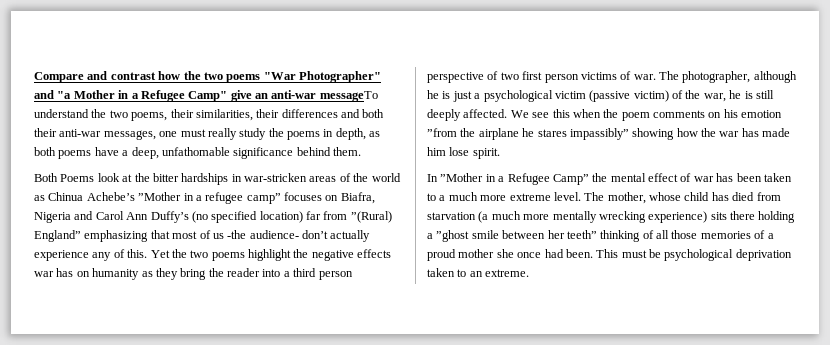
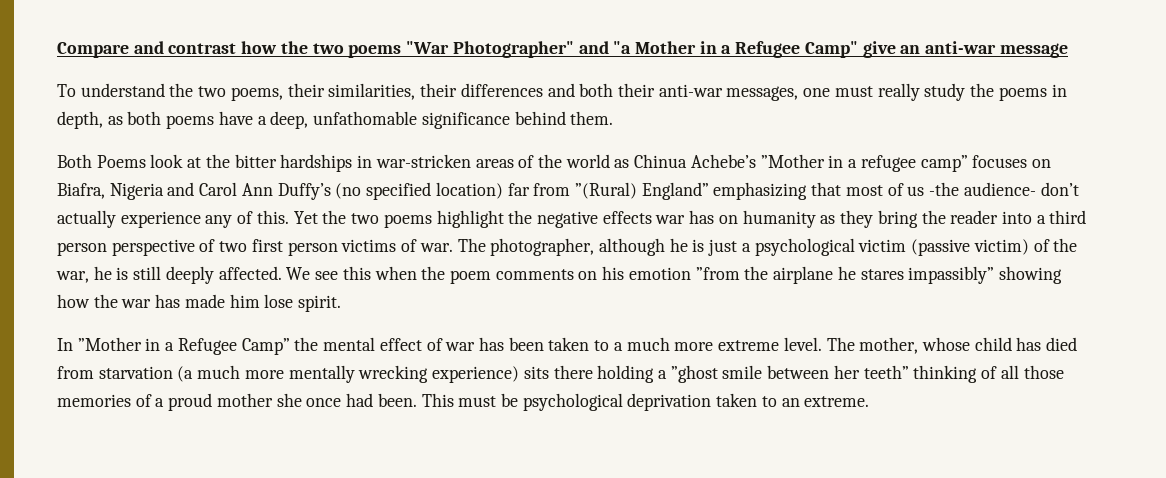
- Compare and contrast how the two poems "War Photographer" and "a Mother in a Refugee Camp" give an anti-war messageTo understand the two poems, their similarities, their differences and both their anti-war messages, one must really study the poems in depth, as both poems have a deep, unfathomable significance behind them.
+ Compare and contrast how the two poems "War Photographer" and "a Mother in a Refugee Camp" give an anti-war message
+ To understand the two poems, their similarities, their differences and both their anti-war messages, one must really study the poems in depth, as both poems have a deep, unfathomable significance behind them.

